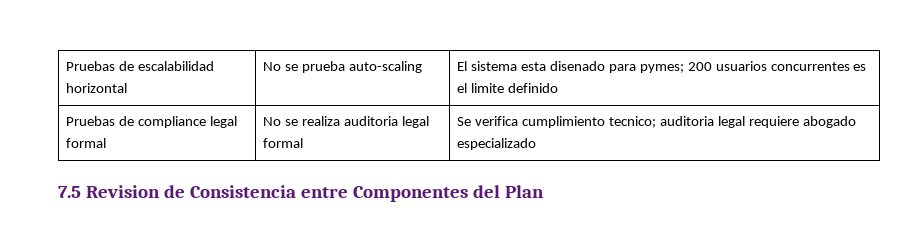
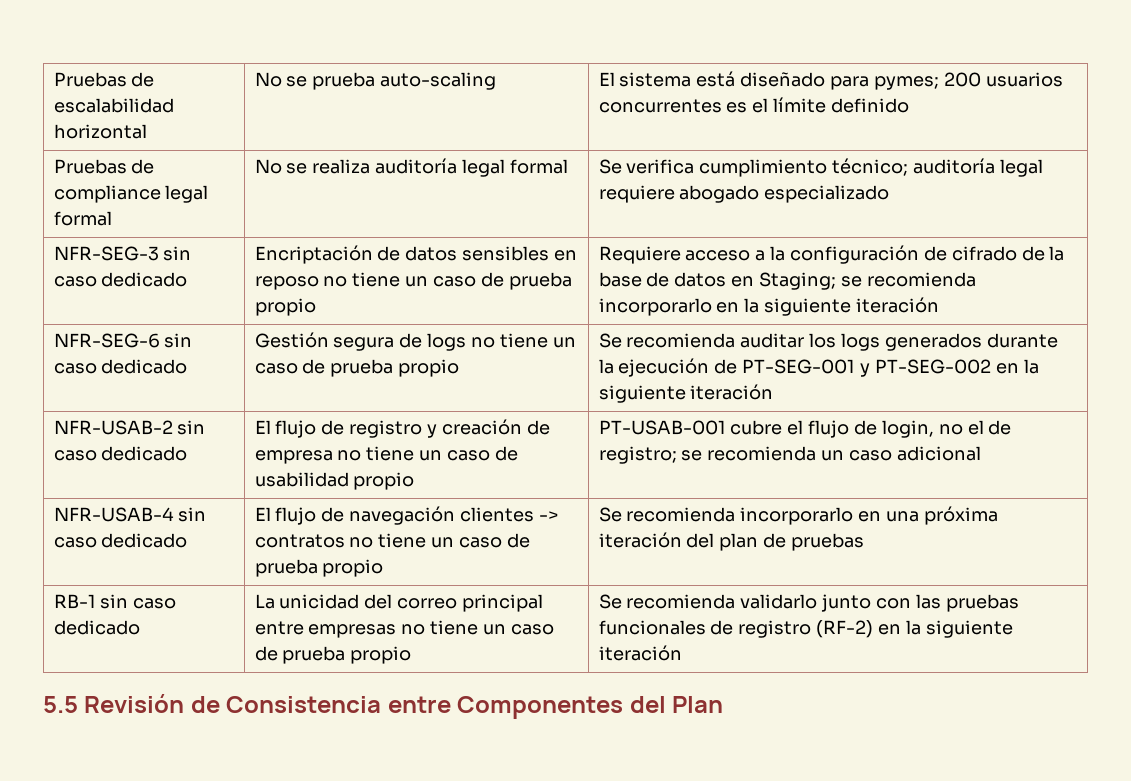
- Pruebas de escalabilidad horizontal | No se prueba auto-scaling | El sistema esta disenado para pymes; 200 usuarios concurrentes es el limite definido
+ Pruebas de escalabilidad horizontal | No se prueba auto-scaling | El sistema está diseñado para pymes; 200 usuarios concurrentes es el límite definido
- Pruebas de compliance legal formal | No se realiza auditoria legal formal | Se verifica cumplimiento tecnico; auditoria legal requiere abogado especializado
+ Pruebas de compliance legal formal | No se realiza auditoría legal formal | Se verifica cumplimiento técnico; auditoría legal requiere abogado especializado
- 7.5 Revision de Consistencia entre Componentes del Plan
+ NFR-SEG-3 sin caso dedicado | Encriptación de datos sensibles en reposo no tiene un caso de prueba propio | Requiere acceso a la configuración de cifrado de la base de datos en Staging; se recomienda incorporarlo en la siguiente iteración
+ NFR-SEG-6 sin caso dedicado | Gestión segura de logs no tiene un caso de prueba propio | Se recomienda auditar los logs generados durante la ejecución de PT-SEG-001 y PT-SEG-002 en la siguiente iteración
+ NFR-USAB-2 sin caso dedicado | El flujo de registro y creación de empresa no tiene un caso de usabilidad propio | PT-USAB-001 cubre el flujo de login, no el de registro; se recomienda un caso adicional
+ NFR-USAB-4 sin caso dedicado | El flujo de navegación clientes -> contratos no tiene un caso de prueba propio | Se recomienda incorporarlo en una próxima iteración del plan de pruebas
+ RB-1 sin caso dedicado | La unicidad del correo principal entre empresas no tiene un caso de prueba propio | Se recomienda validarlo junto con las pruebas funcionales de registro (RF-2) en la siguiente iteración
+ 5.5 Revisión de Consistencia entre Componentes del Plan

